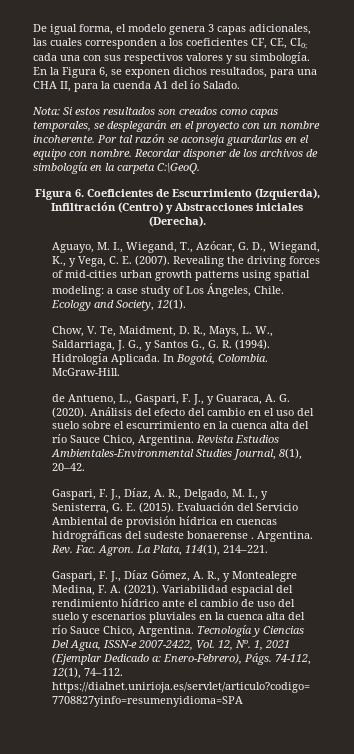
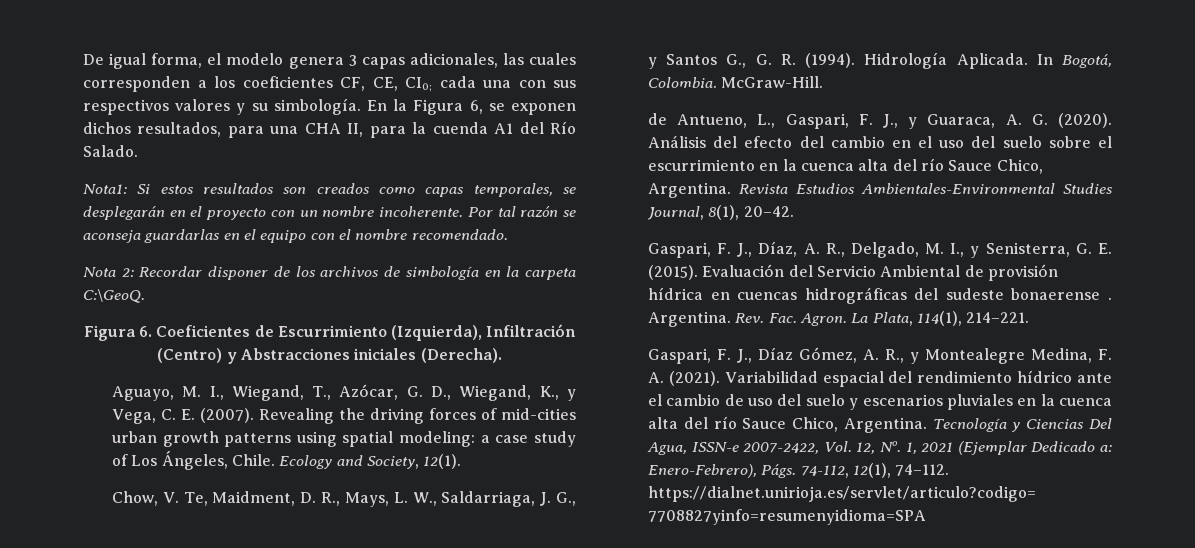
- En la Figura 6, se exponen dichos resultados, para una CHA II, para la cuenda A1 del ío Salado.
+ En la Figura 6, se exponen dichos resultados, para una CHA II, para la cuenda A1 del Río Salado.
- Nota: Si estos resultados son creados como capas temporales, se desplegarán en el proyecto con un nombre incoherente.
+ Nota1: Si estos resultados son creados como capas temporales, se desplegarán en el proyecto con un nombre incoherente.
- Por tal razón se aconseja guardarlas en el equipo con nombre. Recordar disponer de los archivos de simbología en la carpeta C:\GeoQ.
+ Por tal razón se aconseja guardarlas en el equipo con el nombre recomendado.
+ Nota 2: Recordar disponer de los archivos de simbología en la carpeta C:\GeoQ.

